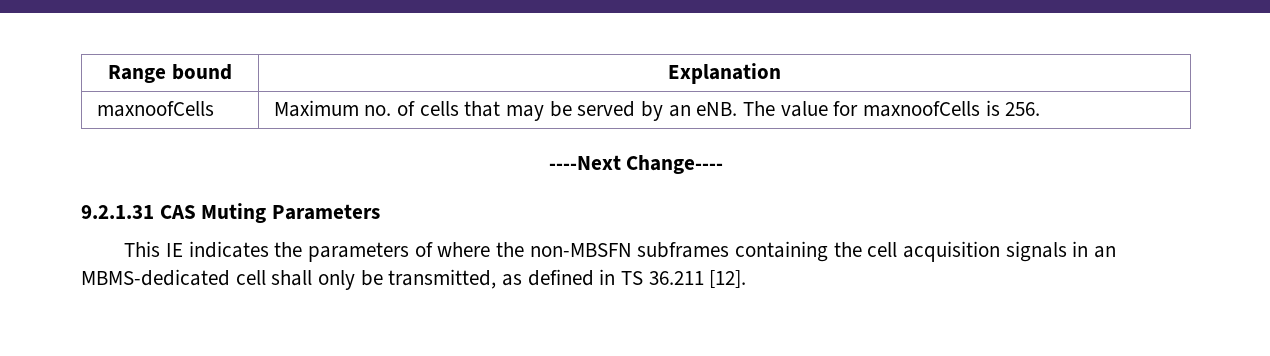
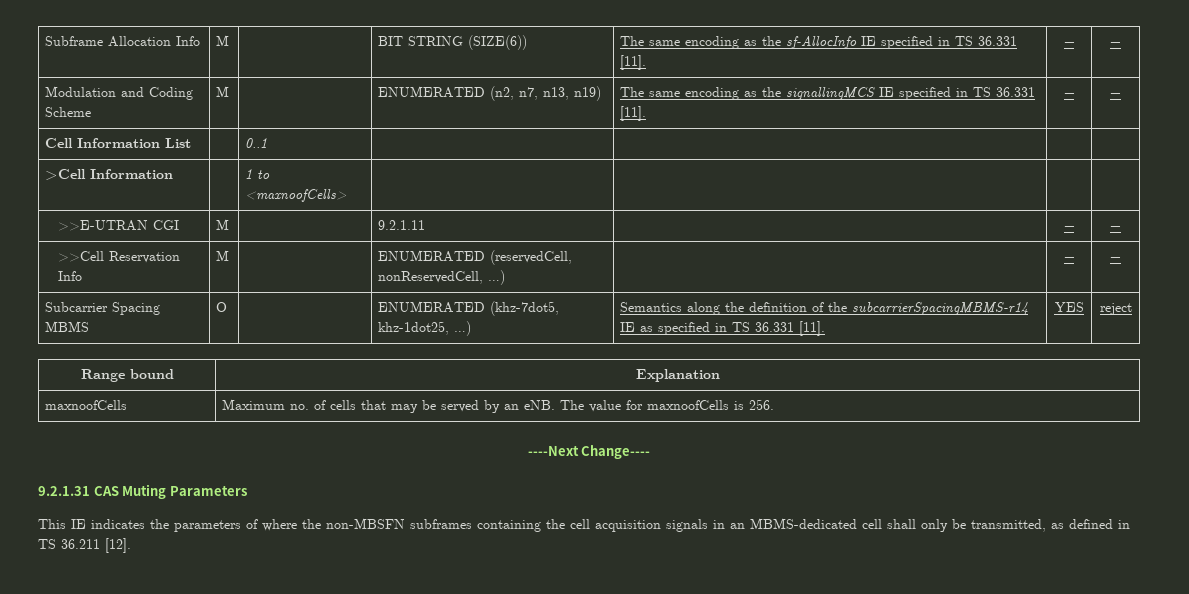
+ Subframe Allocation Info | M | | BIT STRING (SIZE(6)) | The same encoding as the sf-AllocInfo IE specified in TS 36.331 [11]. | − | −
+ Modulation and Coding Scheme | M | | ENUMERATED (n2, n7, n13, n19) | The same encoding as the signallingMCS IE specified in TS 36.331 [11]. | − | −
+ Cell Information List | | 0..1 | | | |
+ >Cell Information | | 1 to <maxnoofCells> | | | |
+ >>E-UTRAN CGI | M | | 9.2.1.11 | | − | −
+ >>Cell Reservation Info | M | | ENUMERATED (reservedCell, nonReservedCell, …) | | − | −
+ Subcarrier Spacing MBMS | O | | ENUMERATED (khz-7dot5, khz-1dot25, …) | Semantics along the definition of the subcarrierSpacingMBMS-r14 IE as specified in TS 36.331 [11]. | YES | reject

